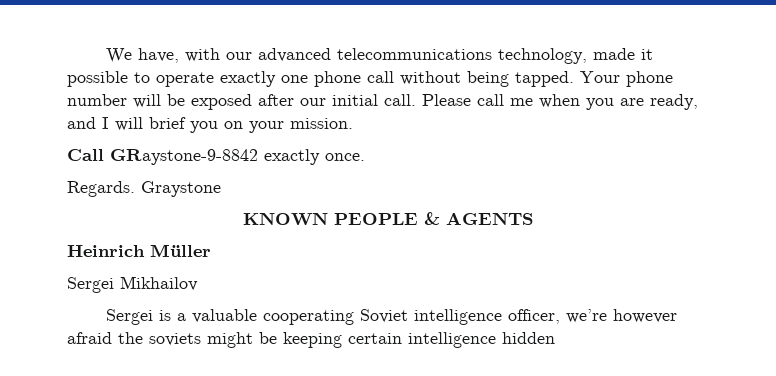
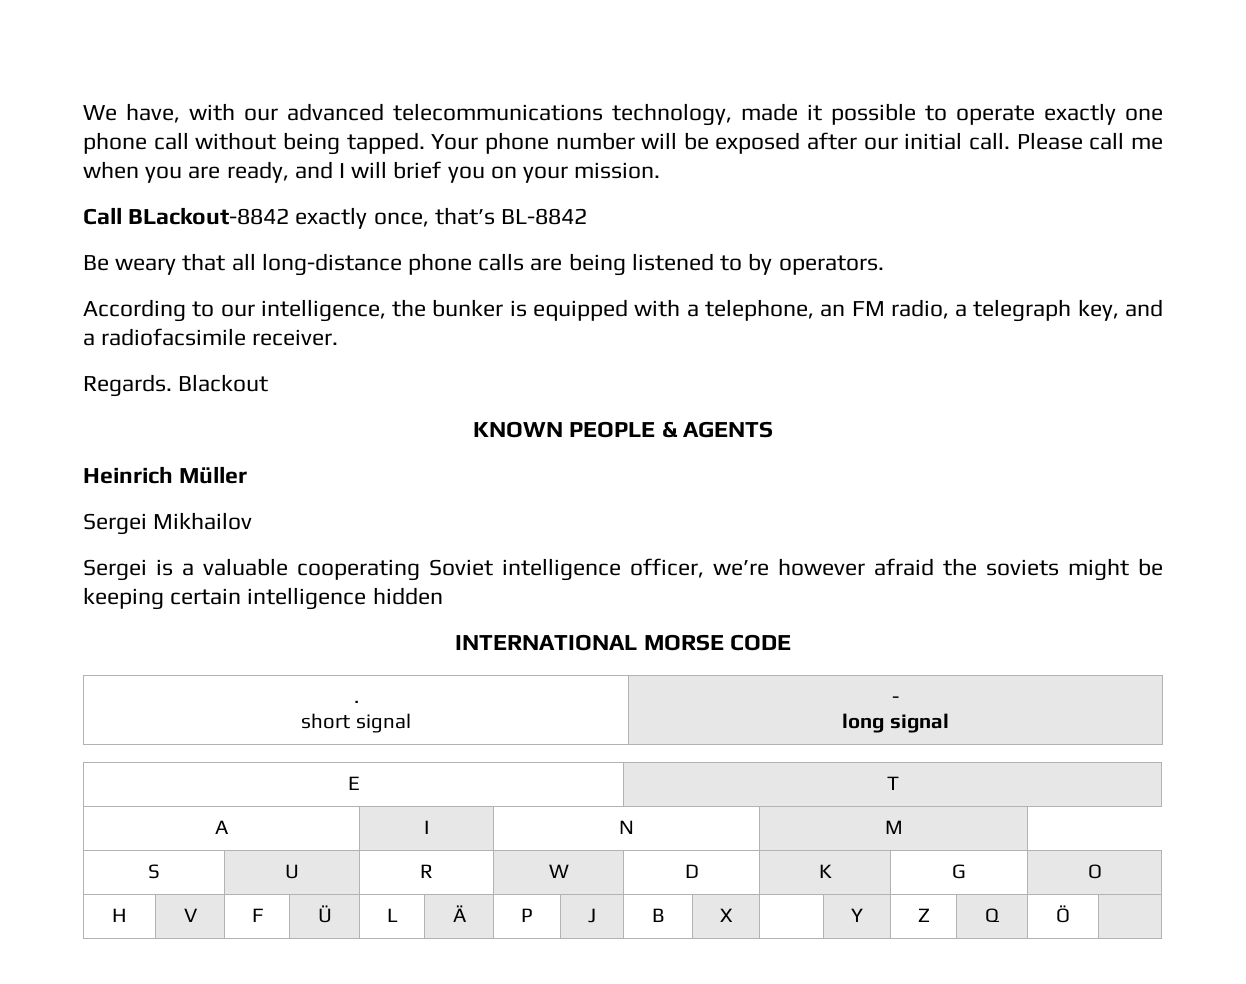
- Call GRaystone-9-8842 exactly once.
+ Call BLackout-8842 exactly once, that’s BL-8842
+ Be weary that all long-distance phone calls are being listened to by operators.
+ According to our intelligence, the bunker is equipped with a telephone, an FM radio, a telegraph key, and a radiofacsimile receiver.
- Graystone
+ Blackout
+ INTERNATIONAL MORSE CODE
+ .
+ short signal | -
+ long signal
+ E | T
+ A | I | N | M
+ S | U | R | W | D | K | G | O
+ H | V | F | Ü | L | Ä | P | J | B | X | | Y | Z | Q | Ö |

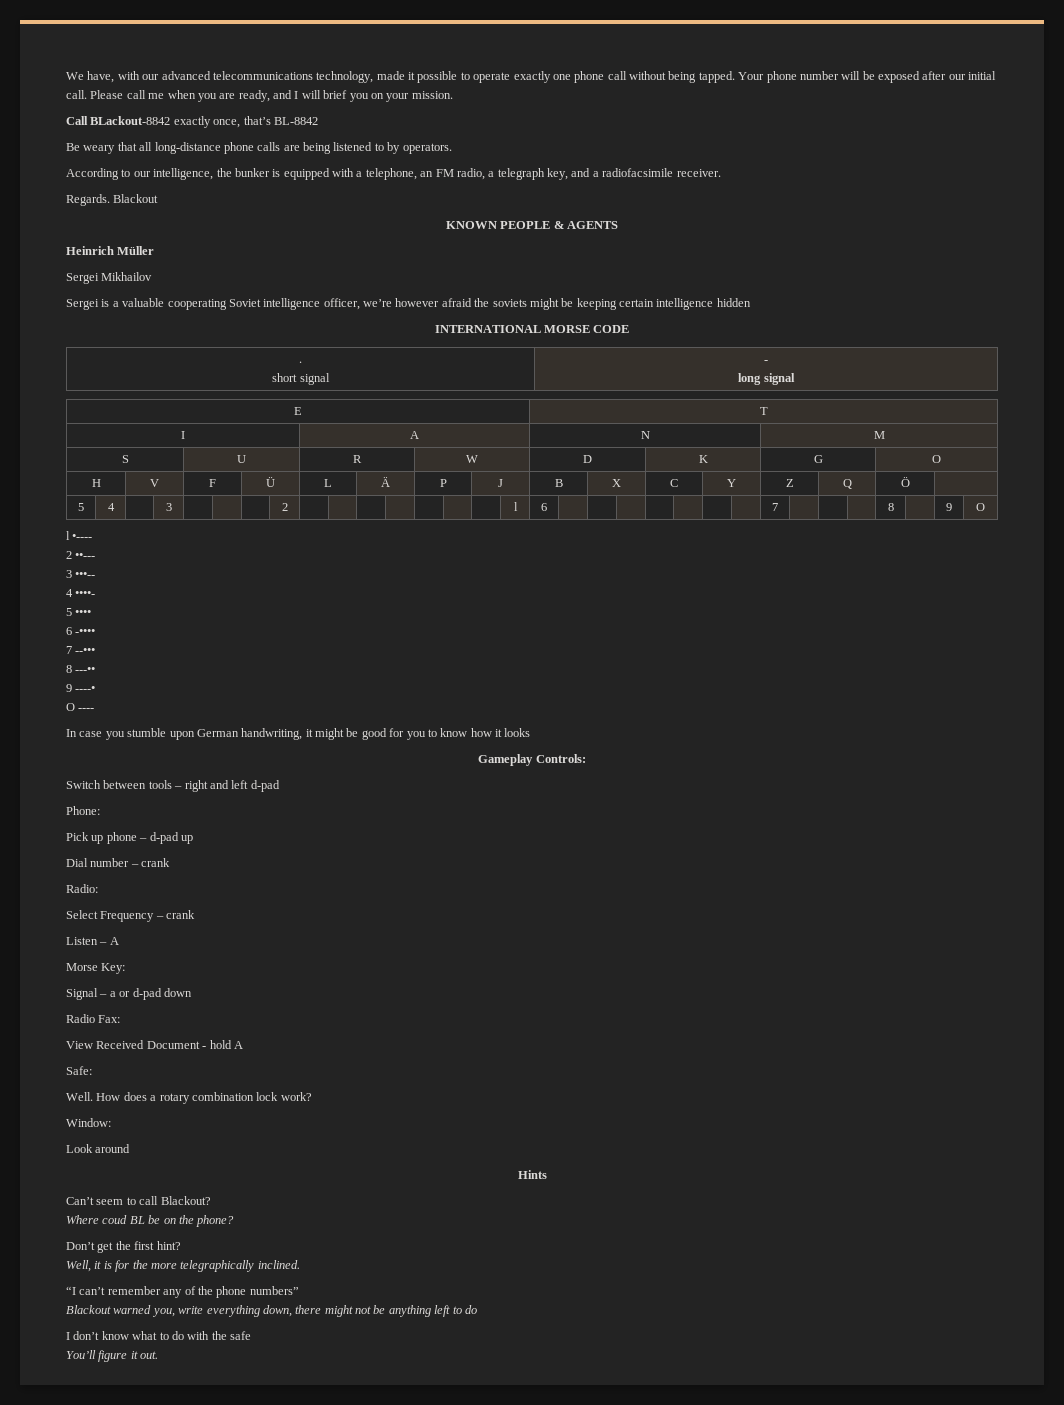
- A | I | N | M
+ I | A | N | M
- H | V | F | Ü | L | Ä | P | J | B | X | | Y | Z | Q | Ö |
+ H | V | F | Ü | L | Ä | P | J | B | X | C | Y | Z | Q | Ö |
+ 5 | 4 | | 3 | | | | 2 | | | | | | | | l | 6 | | | | | | | | 7 | | | | 8 | | 9 | O
+ l •----
+ 2 ••---
+ 3 •••--
+ 4 ••••-
+ 5 ••••
+ 6 -••••
+ 7 --•••
+ 8 ---••
+ 9 ----•
+ O ----
+ In case you stumble upon German handwriting, it might be good for you to know how it looks
+ Gameplay Controls:
+ Switch between tools – right and left d-pad
+ Phone:
+ Pick up phone – d-pad up
+ Dial number – crank
+ Radio:
+ Select Frequency – crank
+ Listen – A
+ Morse Key:
+ Signal – a or d-pad down
+ Radio Fax:
+ View Received Document - hold A
+ Safe:
+ Well. How does a rotary combination lock work?
+ Window:
+ Look around
+ Hints
+ Can’t seem to call Blackout?
+ Where coud BL be on the phone?
+ Don’t get the first hint?
+ Well, it is for the more telegraphically inclined.
+ “I can’t remember any of the phone numbers”
+ Blackout warned you, write everything down, there might not be anything left to do
+ I don’t know what to do with the safe
+ You’ll figure it out.

